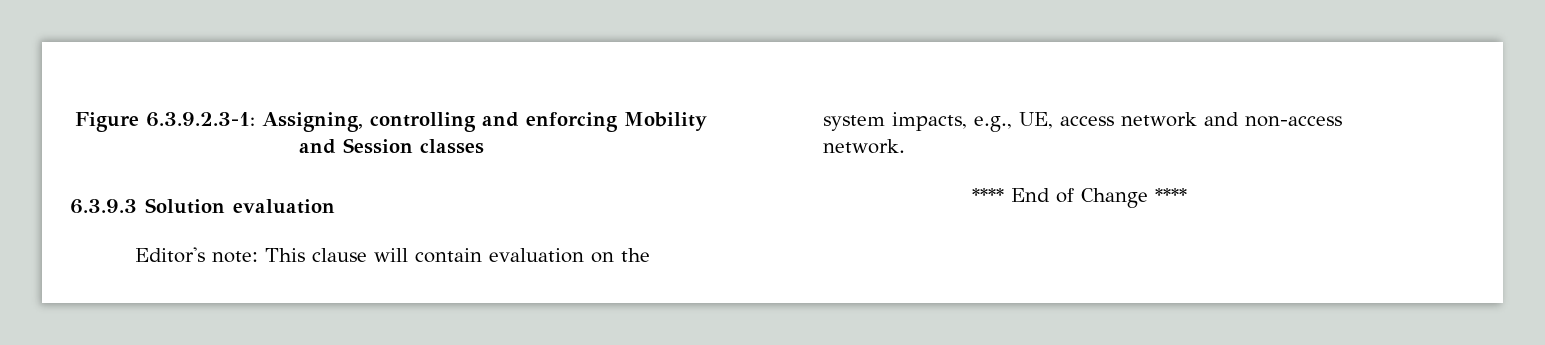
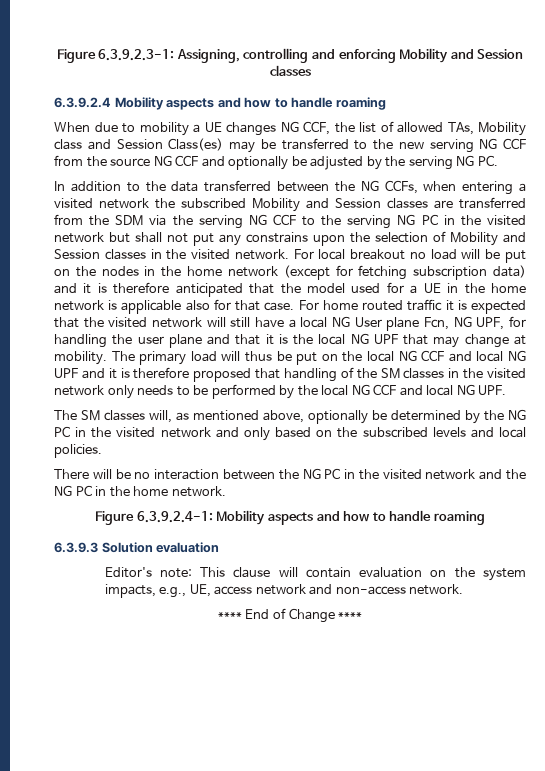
+ 6.3.9.2.4 Mobility aspects and how to handle roaming
+ When due to mobility a UE changes NG CCF, the list of allowed TAs, Mobility class and Session Class(es) may be transferred to the new serving NG CCF from the source NG CCF and optionally be adjusted by the serving NG PC.
+ In addition to the data transferred between the NG CCFs, when entering a visited network the subscribed Mobility and Session classes are transferred from the SDM via the serving NG CCF to the serving NG PC in the visited network but shall not put any constrains upon the selection of Mobility and Session classes in the visited network. For local breakout no load will be put on the nodes in the home network (except for fetching subscription data) and it is therefore anticipated that the model used for a UE in the home network is applicable also for that case. For home routed traffic it is expected that the visited network will still have a local NG User plane Fcn, NG UPF, for handling the user plane and that it is the local NG UPF that may change at mobility. The primary load will thus be put on the local NG CCF and local NG UPF and it is therefore proposed that handling of the SM classes in the visited network only needs to be performed by the local NG CCF and local NG UPF.
+ The SM classes will, as mentioned above, optionally be determined by the NG PC in the visited network and only based on the subscribed levels and local policies.
+ There will be no interaction between the NG PC in the visited network and the NG PC in the home network.
+ Figure 6.3.9.2.4-1: Mobility aspects and how to handle roaming

